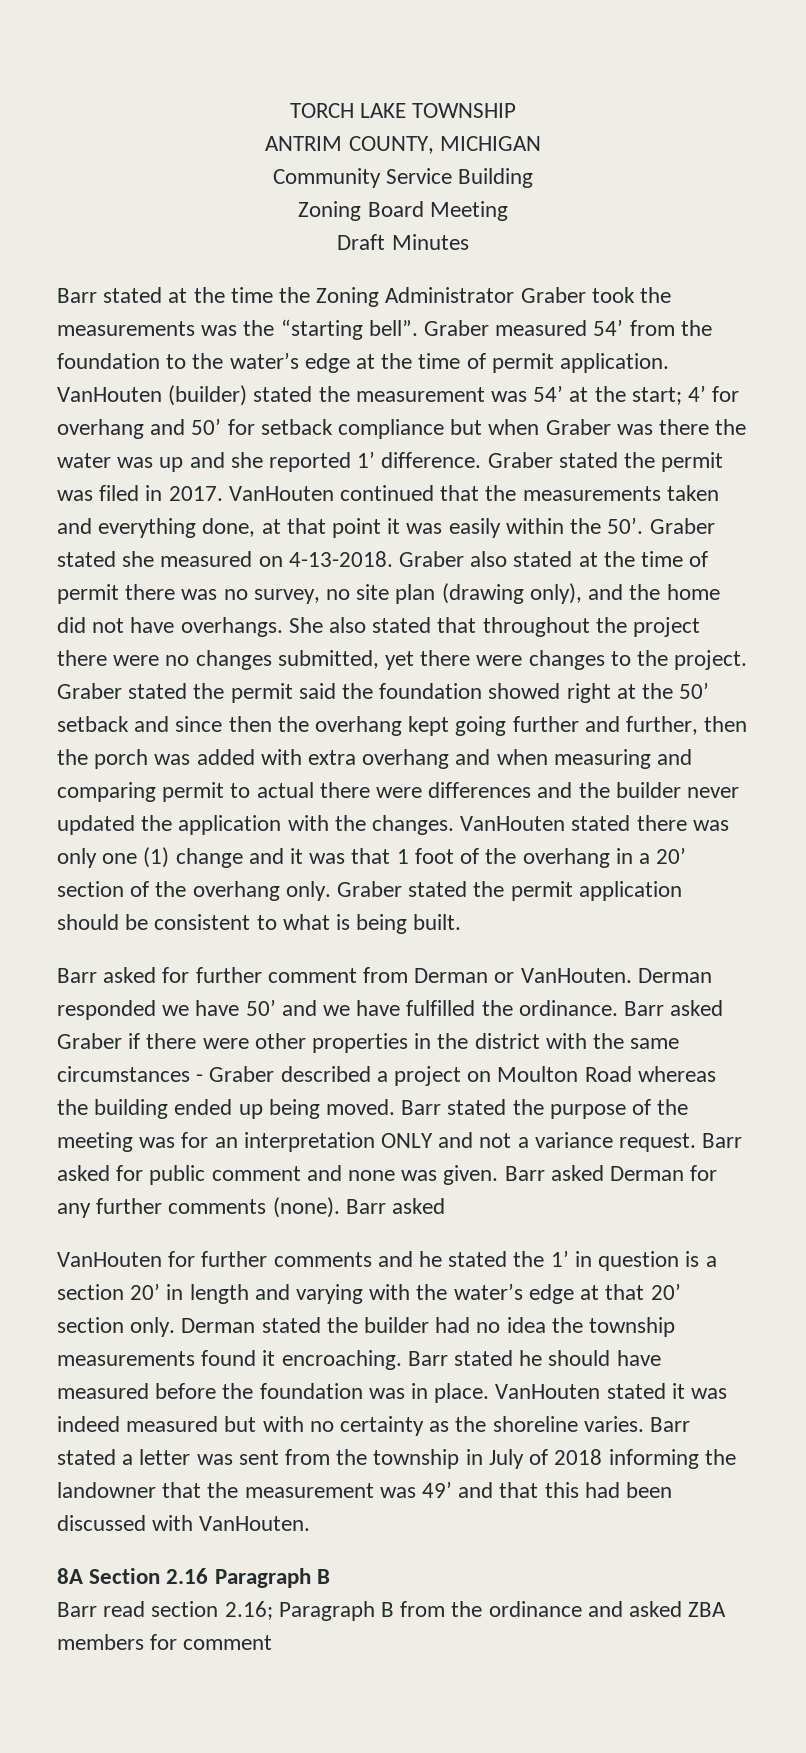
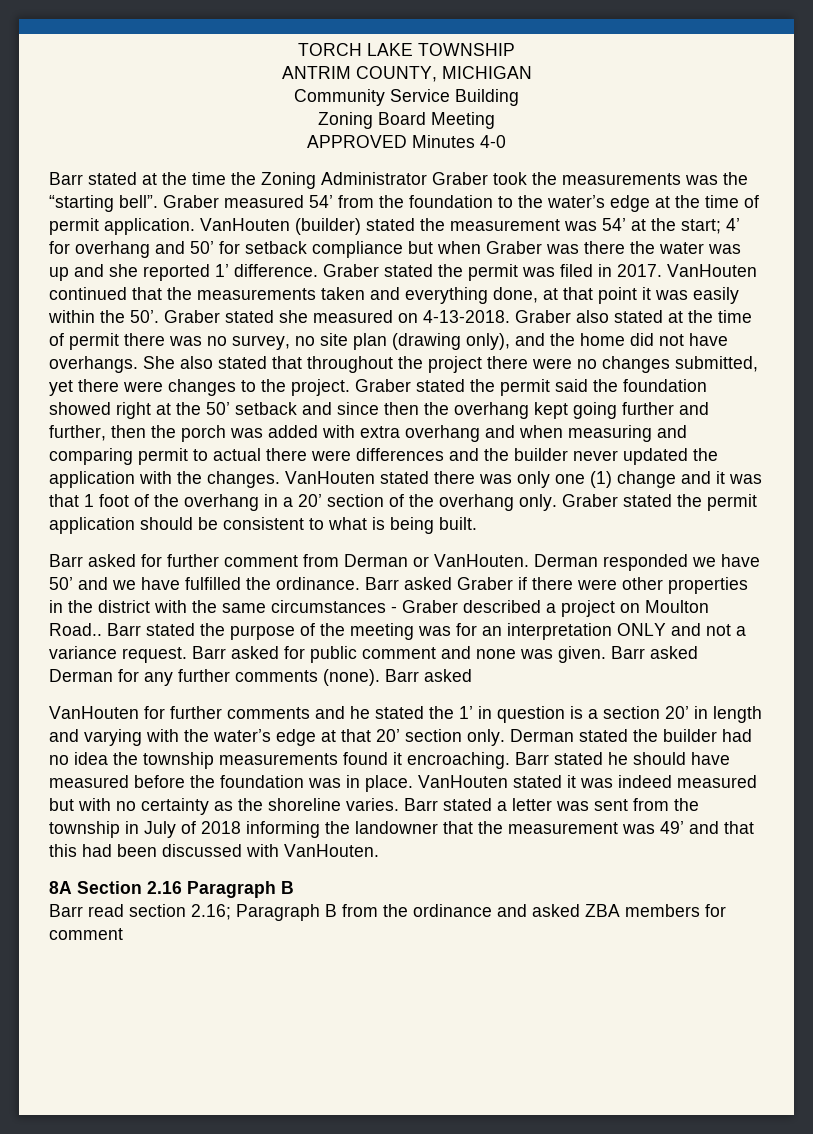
- Draft Minutes
+ APPROVED Minutes 4-0
- Barr asked Graber if there were other properties in the district with the same circumstances - Graber described a project on Moulton Road whereas the building ended up being moved.
+ Barr asked Graber if there were other properties in the district with the same circumstances - Graber described a project on Moulton Road..

